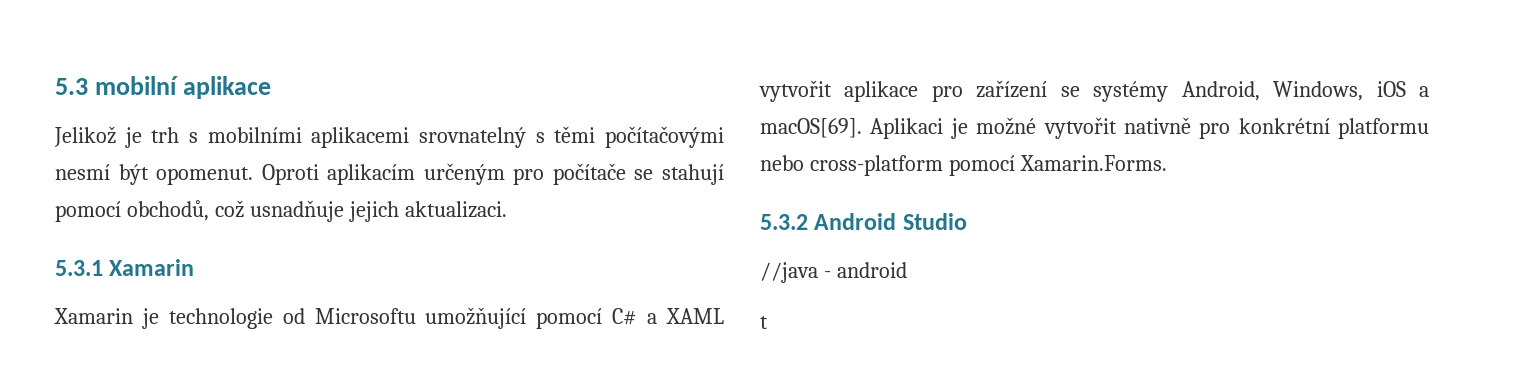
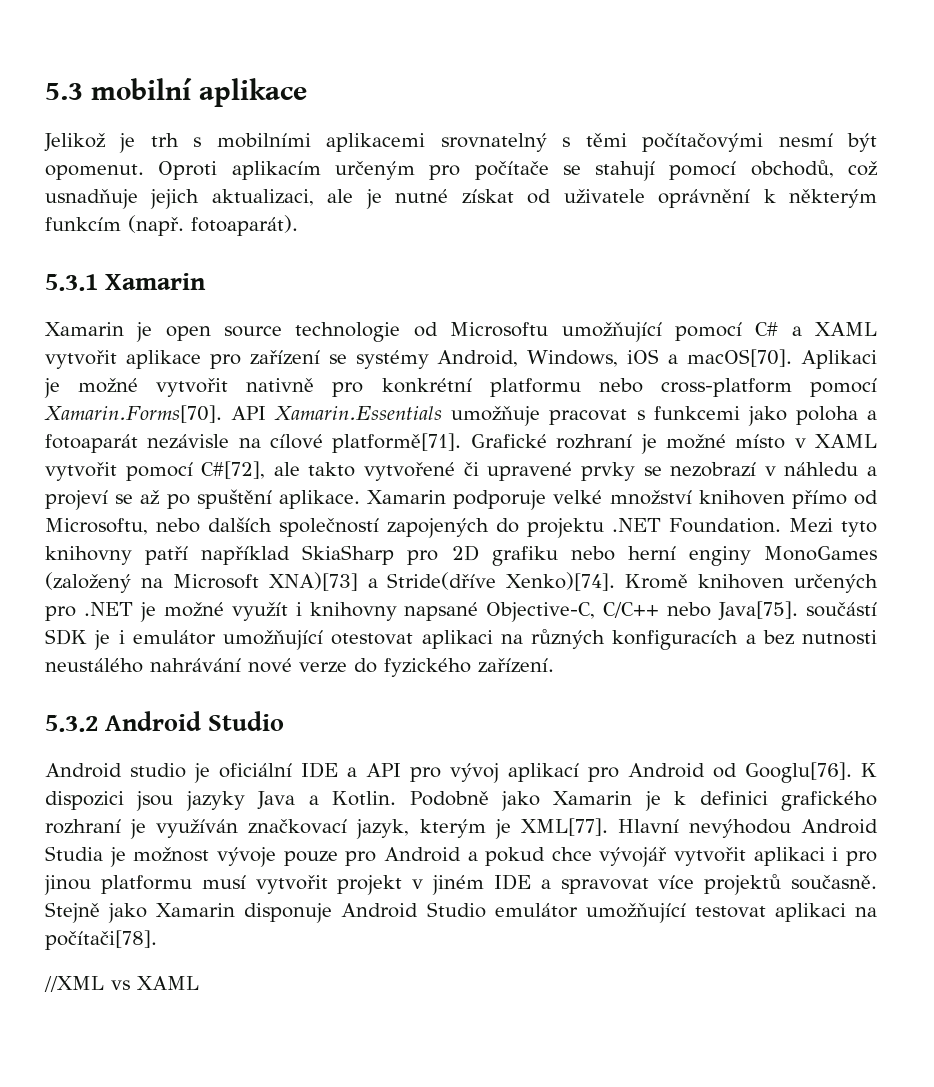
- Oproti aplikacím určeným pro počítače se stahují pomocí obchodů, což usnadňuje jejich aktualizaci.
+ Oproti aplikacím určeným pro počítače se stahují pomocí obchodů, což usnadňuje jejich aktualizaci, ale je nutné získat od uživatele oprávnění k některým funkcím (např. fotoaparát).
- Xamarin je technologie od Microsoftu umožňující pomocí C# a XAML vytvořit aplikace pro zařízení se systémy Android, Windows, iOS a macOS[69].
+ Xamarin je open source technologie od Microsoftu umožňující pomocí C# a XAML vytvořit aplikace pro zařízení se systémy Android, Windows, iOS a macOS[70].
- Aplikaci je možné vytvořit nativně pro konkrétní platformu nebo cross-platform pomocí Xamarin.Forms.
+ Aplikaci je možné vytvořit nativně pro konkrétní platformu nebo cross-platform pomocí Xamarin.Forms[70]. API Xamarin.Essentials umožňuje pracovat s funkcemi jako poloha a fotoaparát nezávisle na cílové platformě[71]. Grafické rozhraní je možné místo v XAML vytvořit pomocí C#[72], ale takto vytvořené či upravené prvky se nezobrazí v náhledu a projeví se až po spuštění aplikace. Xamarin podporuje velké množství knihoven přímo od Microsoftu, nebo dalších společností zapojených do projektu .NET Foundation. Mezi tyto knihovny patří například SkiaSharp pro 2D grafiku nebo herní enginy MonoGames (založený na Microsoft XNA)[73] a Stride(dříve Xenko)[74]. Kromě knihoven určených pro .NET je možné využít i knihovny napsané Objective-C, C/C++ nebo Java[75]. součástí SDK je i emulátor umožňující otestovat aplikaci na různých konfiguracích a bez nutnosti neustálého nahrávání nové verze do fyzického zařízení.
  5.3.2 Android Studio
- //java - android
- t
+ Android studio je oficiální IDE a API pro vývoj aplikací pro Android od Googlu[76]. K dispozici jsou jazyky Java a Kotlin. Podobně jako Xamarin je k definici grafického rozhraní je využíván značkovací jazyk, kterým je XML[77]. Hlavní nevýhodou Android Studia je možnost vývoje pouze pro Android a pokud chce vývojář vytvořit aplikaci i pro jinou platformu musí vytvořit projekt v jiném IDE a spravovat více projektů současně. Stejně jako Xamarin disponuje Android Studio emulátor umožňující testovat aplikaci na počítači[78].
+ //XML vs XAML

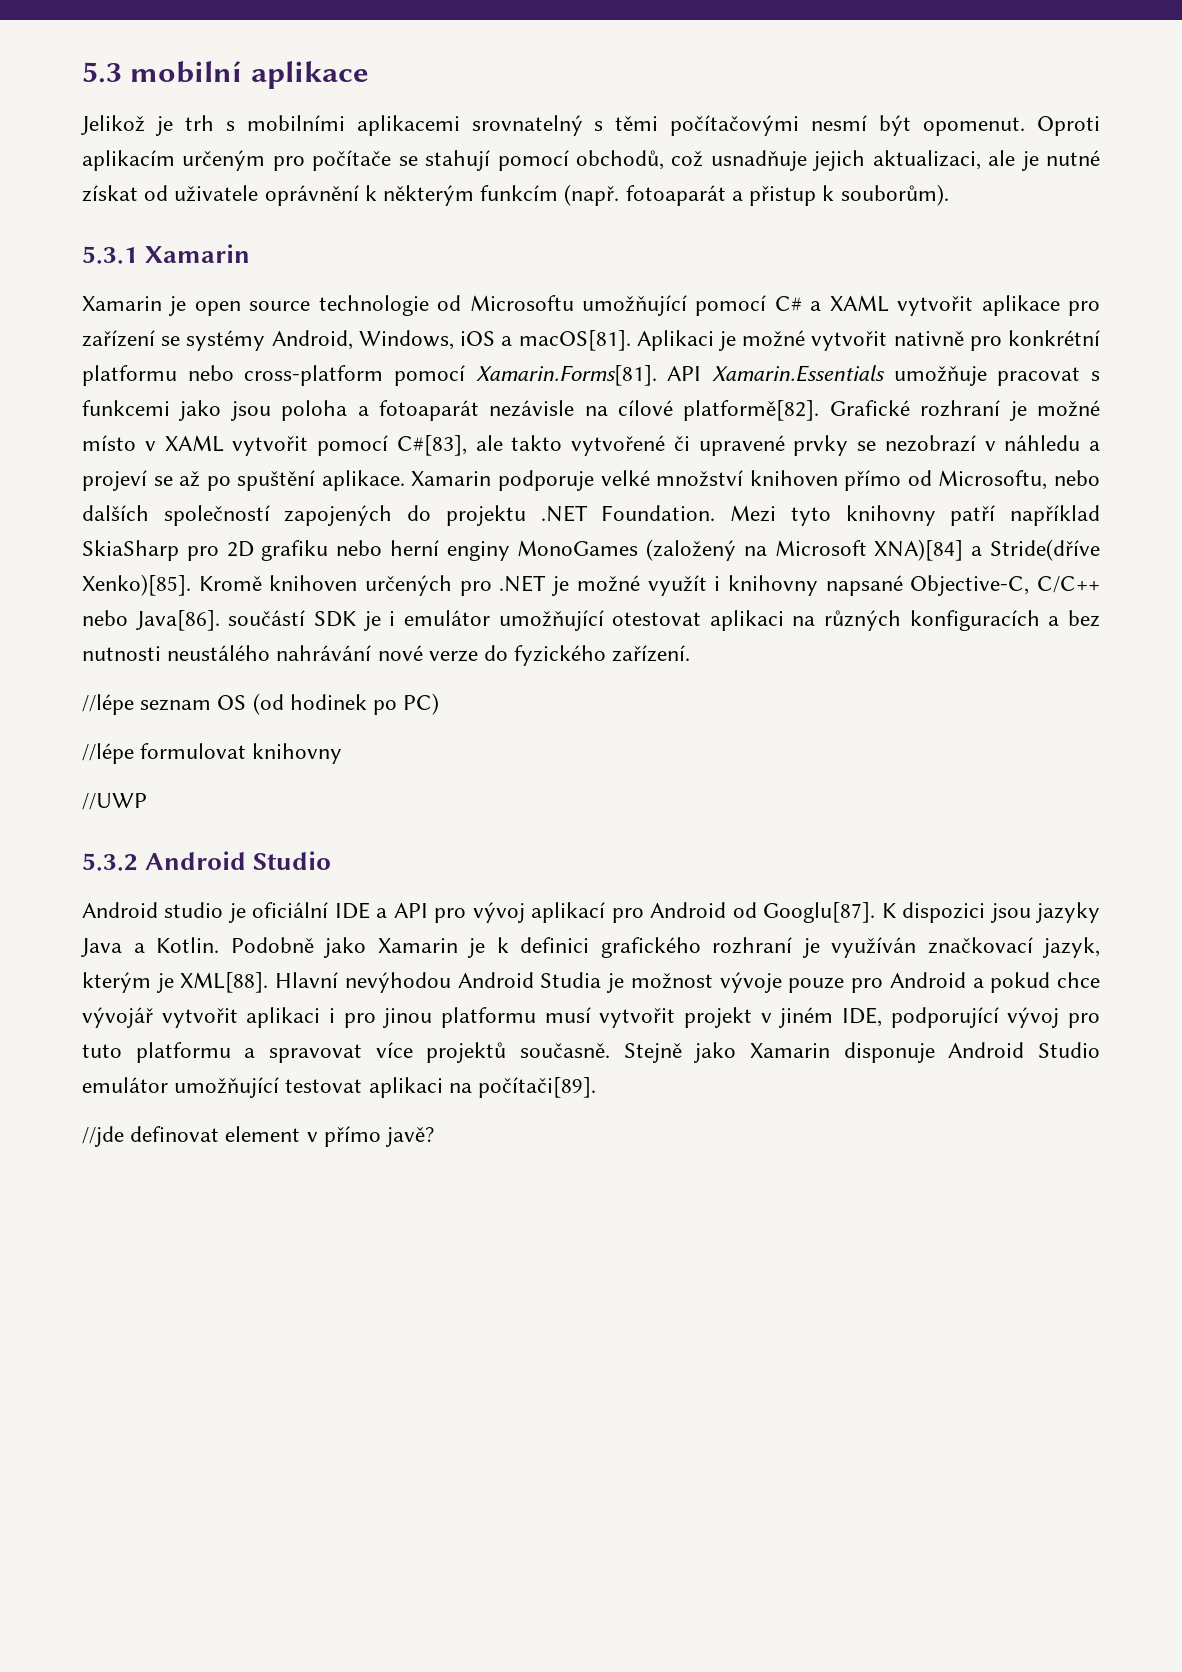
- Oproti aplikacím určeným pro počítače se stahují pomocí obchodů, což usnadňuje jejich aktualizaci, ale je nutné získat od uživatele oprávnění k některým funkcím (např. fotoaparát).
+ Oproti aplikacím určeným pro počítače se stahují pomocí obchodů, což usnadňuje jejich aktualizaci, ale je nutné získat od uživatele oprávnění k některým funkcím (např. fotoaparát a přistup k souborům).
- Xamarin je open source technologie od Microsoftu umožňující pomocí C# a XAML vytvořit aplikace pro zařízení se systémy Android, Windows, iOS a macOS[70].
+ Xamarin je open source technologie od Microsoftu umožňující pomocí C# a XAML vytvořit aplikace pro zařízení se systémy Android, Windows, iOS a macOS[81].
- Aplikaci je možné vytvořit nativně pro konkrétní platformu nebo cross-platform pomocí Xamarin.Forms[70]. API Xamarin.Essentials umožňuje pracovat s funkcemi jako poloha a fotoaparát nezávisle na cílové platformě[71].
+ Aplikaci je možné vytvořit nativně pro konkrétní platformu nebo cross-platform pomocí Xamarin.Forms[81]. API Xamarin.Essentials umožňuje pracovat s funkcemi jako jsou poloha a fotoaparát nezávisle na cílové platformě[82].
- Grafické rozhraní je možné místo v XAML vytvořit pomocí C#[72], ale takto vytvořené či upravené prvky se nezobrazí v náhledu a projeví se až po spuštění aplikace.
+ Grafické rozhraní je možné místo v XAML vytvořit pomocí C#[83], ale takto vytvořené či upravené prvky se nezobrazí v náhledu a projeví se až po spuštění aplikace.
- Mezi tyto knihovny patří například SkiaSharp pro 2D grafiku nebo herní enginy MonoGames (založený na Microsoft XNA)[73] a Stride(dříve Xenko)[74].
+ Mezi tyto knihovny patří například SkiaSharp pro 2D grafiku nebo herní enginy MonoGames (založený na Microsoft XNA)[84] a Stride(dříve Xenko)[85].
- Kromě knihoven určených pro .NET je možné využít i knihovny napsané Objective-C, C/C++ nebo Java[75]. součástí SDK je i emulátor umožňující otestovat aplikaci na různých konfiguracích a bez nutnosti neustálého nahrávání nové verze do fyzického zařízení.
+ Kromě knihoven určených pro .NET je možné využít i knihovny napsané Objective-C, C/C++ nebo Java[86]. součástí SDK je i emulátor umožňující otestovat aplikaci na různých konfiguracích a bez nutnosti neustálého nahrávání nové verze do fyzického zařízení.
+ //lépe seznam OS (od hodinek po PC)
+ //lépe formulovat knihovny
+ //UWP
- Android studio je oficiální IDE a API pro vývoj aplikací pro Android od Googlu[76].
+ Android studio je oficiální IDE a API pro vývoj aplikací pro Android od Googlu[87].
- Podobně jako Xamarin je k definici grafického rozhraní je využíván značkovací jazyk, kterým je XML[77].
+ Podobně jako Xamarin je k definici grafického rozhraní je využíván značkovací jazyk, kterým je XML[88].
- Hlavní nevýhodou Android Studia je možnost vývoje pouze pro Android a pokud chce vývojář vytvořit aplikaci i pro jinou platformu musí vytvořit projekt v jiném IDE a spravovat více projektů současně.
+ Hlavní nevýhodou Android Studia je možnost vývoje pouze pro Android a pokud chce vývojář vytvořit aplikaci i pro jinou platformu musí vytvořit projekt v jiném IDE, podporující vývoj pro tuto platformu a spravovat více projektů současně.
- Stejně jako Xamarin disponuje Android Studio emulátor umožňující testovat aplikaci na počítači[78].
- //XML vs XAML
+ Stejně jako Xamarin disponuje Android Studio emulátor umožňující testovat aplikaci na počítači[89].
+ //jde definovat element v přímo javě?

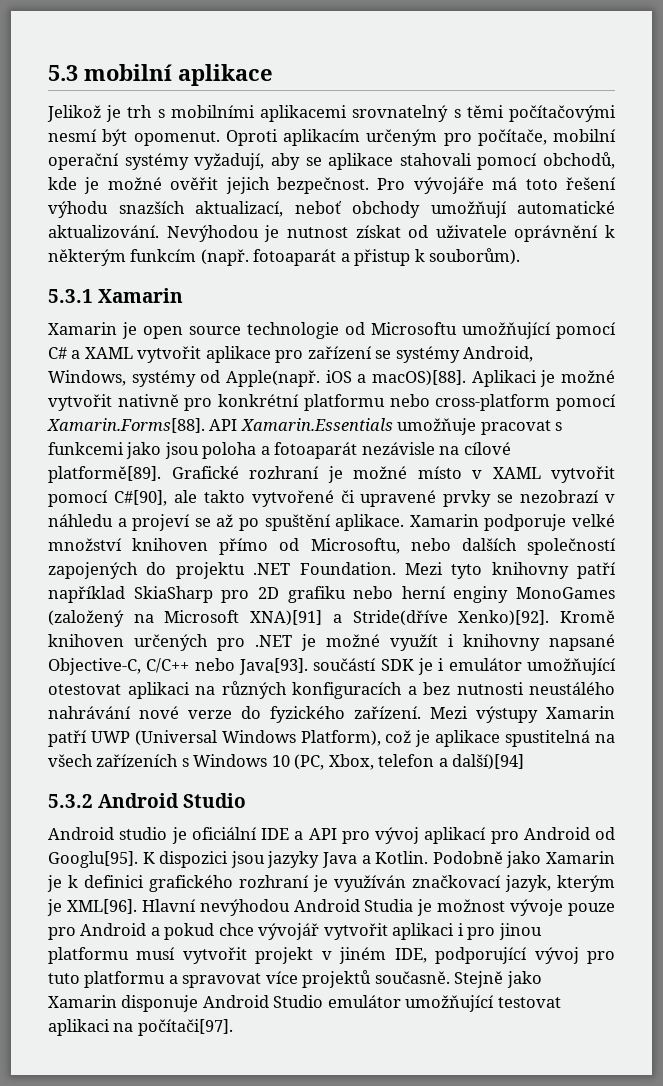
- Oproti aplikacím určeným pro počítače se stahují pomocí obchodů, což usnadňuje jejich aktualizaci, ale je nutné získat od uživatele oprávnění k některým funkcím (např. fotoaparát a přistup k souborům).
+ Oproti aplikacím určeným pro počítače, mobilní operační systémy vyžadují, aby se aplikace stahovali pomocí obchodů, kde je možné ověřit jejich bezpečnost. Pro vývojáře má toto řešení výhodu snazších aktualizací, neboť obchody umožňují automatické aktualizování. Nevýhodou je nutnost získat od uživatele oprávnění k některým funkcím (např. fotoaparát a přistup k souborům).
- Xamarin je open source technologie od Microsoftu umožňující pomocí C# a XAML vytvořit aplikace pro zařízení se systémy Android, Windows, iOS a macOS[81].
+ Xamarin je open source technologie od Microsoftu umožňující pomocí C# a XAML vytvořit aplikace pro zařízení se systémy Android, Windows, systémy od Apple(např. iOS a macOS)[88].
- Aplikaci je možné vytvořit nativně pro konkrétní platformu nebo cross-platform pomocí Xamarin.Forms[81]. API Xamarin.Essentials umožňuje pracovat s funkcemi jako jsou poloha a fotoaparát nezávisle na cílové platformě[82].
+ Aplikaci je možné vytvořit nativně pro konkrétní platformu nebo cross-platform pomocí Xamarin.Forms[88]. API Xamarin.Essentials umožňuje pracovat s funkcemi jako jsou poloha a fotoaparát nezávisle na cílové platformě[89].
- Grafické rozhraní je možné místo v XAML vytvořit pomocí C#[83], ale takto vytvořené či upravené prvky se nezobrazí v náhledu a projeví se až po spuštění aplikace.
+ Grafické rozhraní je možné místo v XAML vytvořit pomocí C#[90], ale takto vytvořené či upravené prvky se nezobrazí v náhledu a projeví se až po spuštění aplikace.
- Mezi tyto knihovny patří například SkiaSharp pro 2D grafiku nebo herní enginy MonoGames (založený na Microsoft XNA)[84] a Stride(dříve Xenko)[85].
+ Mezi tyto knihovny patří například SkiaSharp pro 2D grafiku nebo herní enginy MonoGames (založený na Microsoft XNA)[91] a Stride(dříve Xenko)[92].
- Kromě knihoven určených pro .NET je možné využít i knihovny napsané Objective-C, C/C++ nebo Java[86]. součástí SDK je i emulátor umožňující otestovat aplikaci na různých konfiguracích a bez nutnosti neustálého nahrávání nové verze do fyzického zařízení.
- //lépe seznam OS (od hodinek po PC)
- //lépe formulovat knihovny
- //UWP
+ Kromě knihoven určených pro .NET je možné využít i knihovny napsané Objective-C, C/C++ nebo Java[93]. součástí SDK je i emulátor umožňující otestovat aplikaci na různých konfiguracích a bez nutnosti neustálého nahrávání nové verze do fyzického zařízení. Mezi výstupy Xamarin patří UWP (Universal Windows Platform), což je aplikace spustitelná na všech zařízeních s Windows 10 (PC, Xbox, telefon a další)[94]
- Android studio je oficiální IDE a API pro vývoj aplikací pro Android od Googlu[87].
+ Android studio je oficiální IDE a API pro vývoj aplikací pro Android od Googlu[95].
- Podobně jako Xamarin je k definici grafického rozhraní je využíván značkovací jazyk, kterým je XML[88].
+ Podobně jako Xamarin je k definici grafického rozhraní je využíván značkovací jazyk, kterým je XML[96].
- Stejně jako Xamarin disponuje Android Studio emulátor umožňující testovat aplikaci na počítači[89].
- //jde definovat element v přímo javě?
+ Stejně jako Xamarin disponuje Android Studio emulátor umožňující testovat aplikaci na počítači[97].

